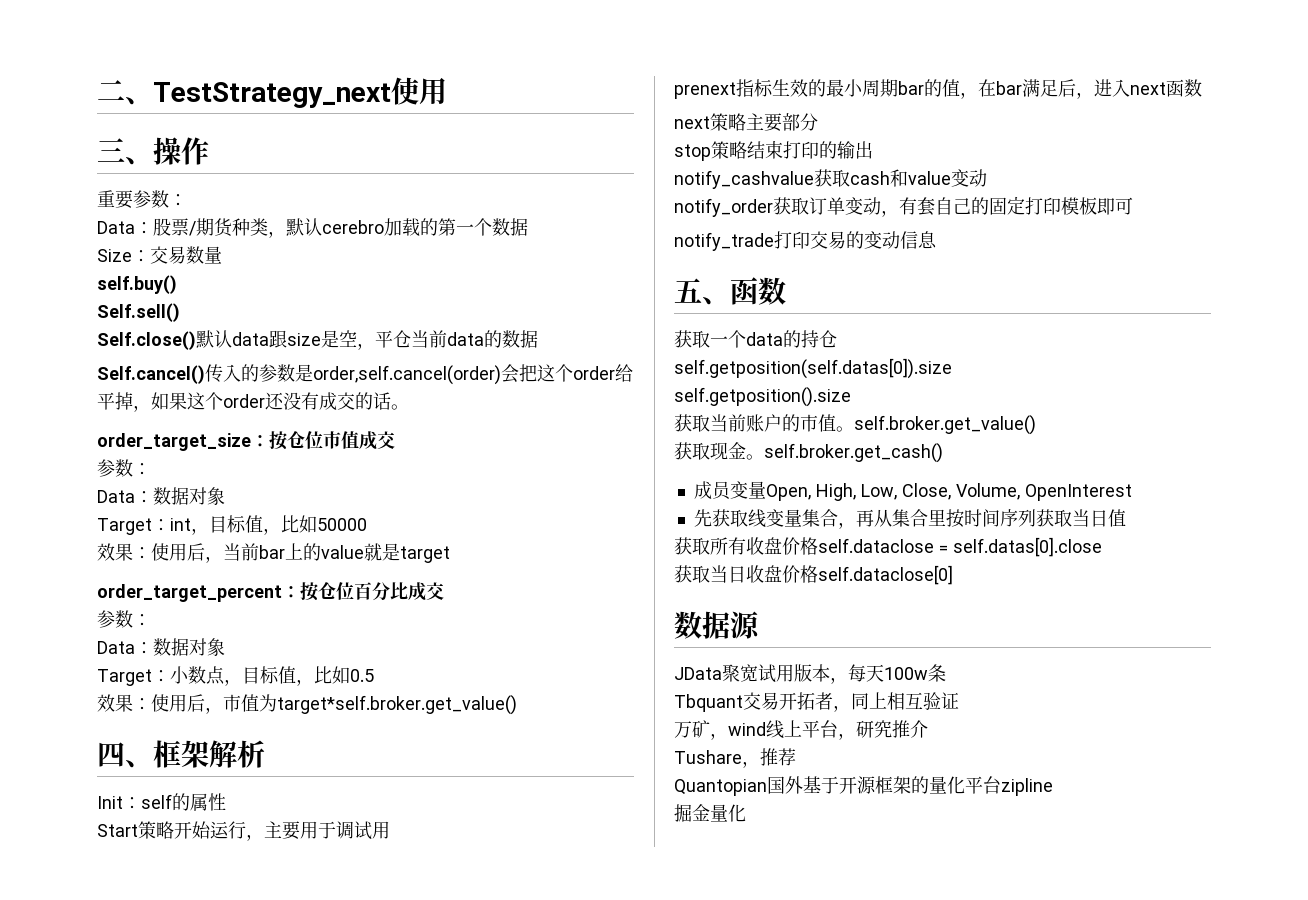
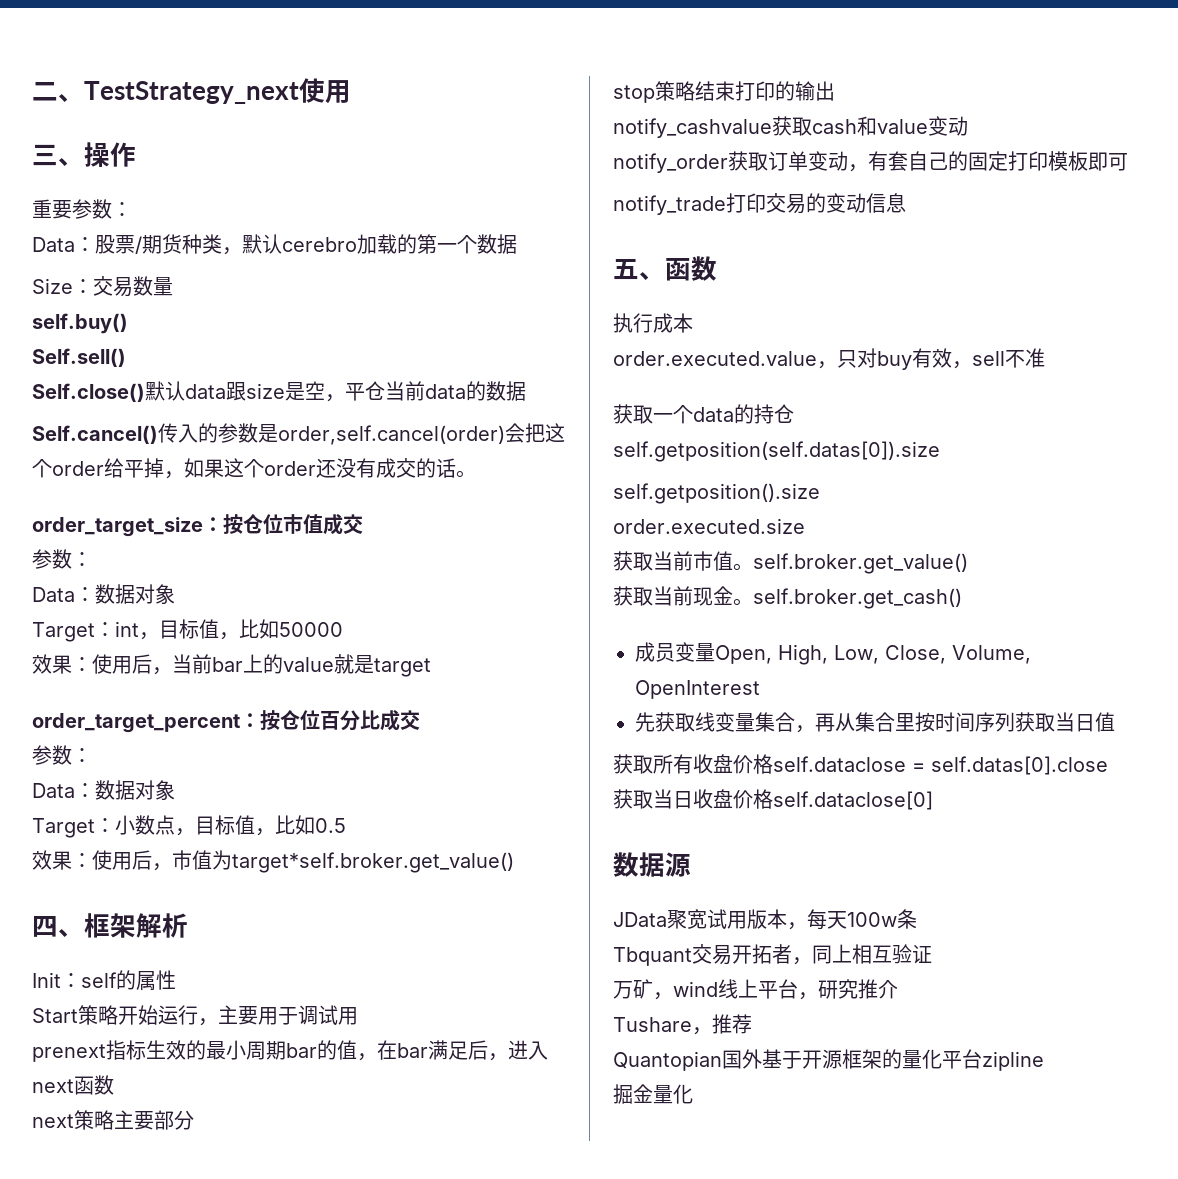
+ 执行成本
+ order.executed.value，只对buy有效，sell不准
- 获取当前账户的市值。self.broker.get_value()
+ order.executed.size
+ 获取当前市值。self.broker.get_value()
- 获取现金。self.broker.get_cash()
+ 获取当前现金。self.broker.get_cash()

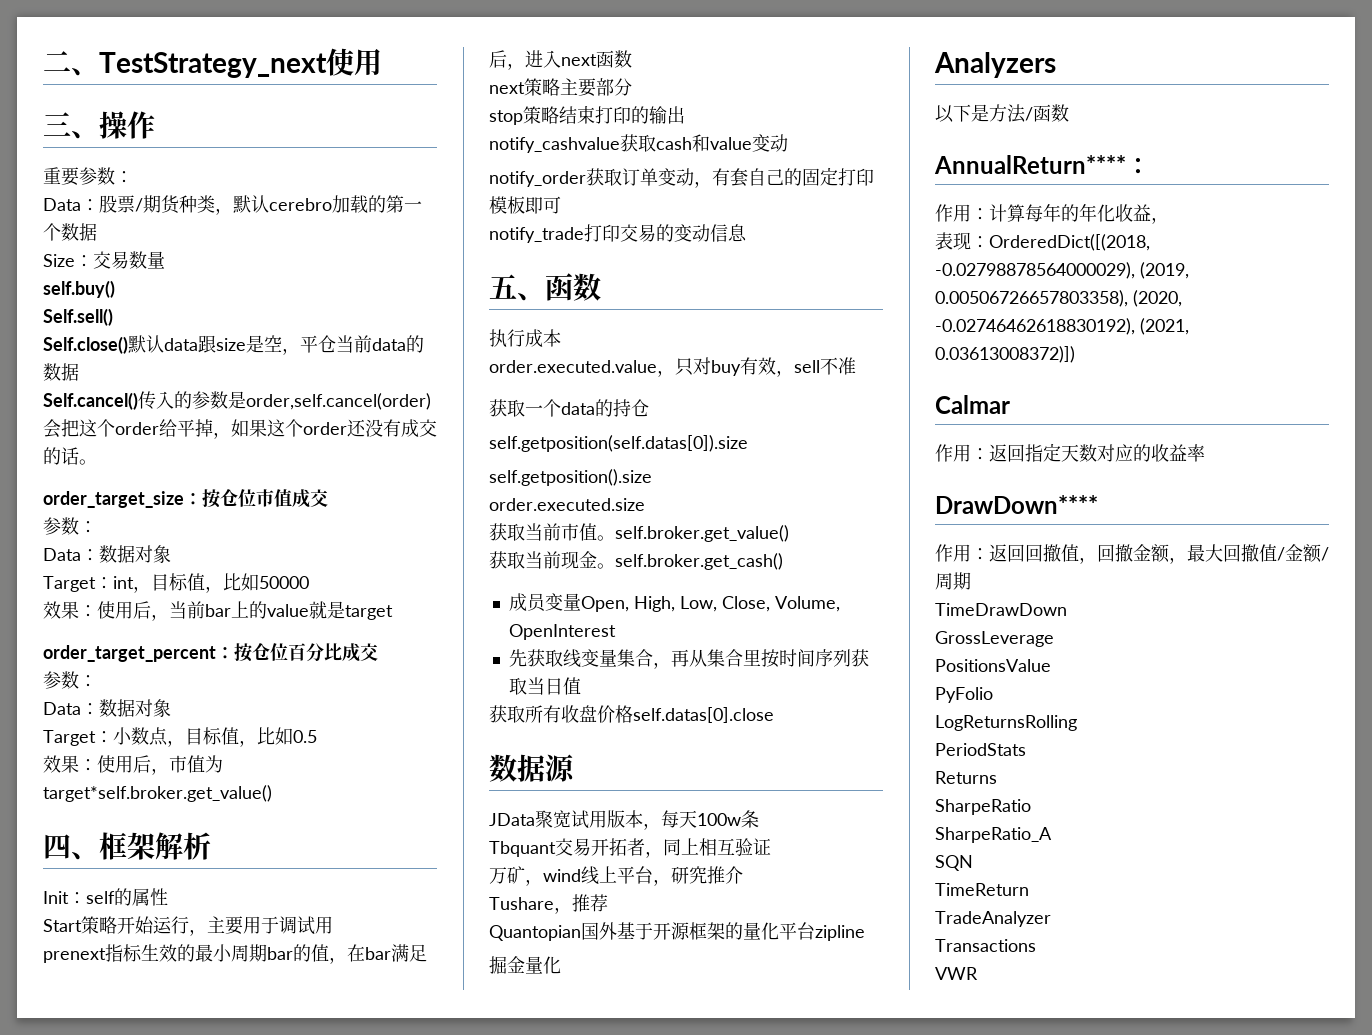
- 获取所有收盘价格self.dataclose = self.datas[0].close
+ 获取所有收盘价格self.datas[0].close
- 获取当日收盘价格self.dataclose[0]
+ Analyzers
+ 以下是方法/函数
+ AnnualReturn****：
+ 作用：计算每年的年化收益，
+ 表现：OrderedDict([(2018, -0.02798878564000029), (2019, 0.00506726657803358), (2020, -0.02746462618830192), (2021, 0.03613008372)])
+ Calmar
+ 作用：返回指定天数对应的收益率
+ DrawDown****
+ 作用：返回回撤值，回撤金额，最大回撤值/金额/周期
+ TimeDrawDown
+ GrossLeverage
+ PositionsValue
+ PyFolio
+ LogReturnsRolling
+ PeriodStats
+ Returns
+ SharpeRatio
+ SharpeRatio_A
+ SQN
+ TimeReturn
+ TradeAnalyzer
+ Transactions
+ VWR

